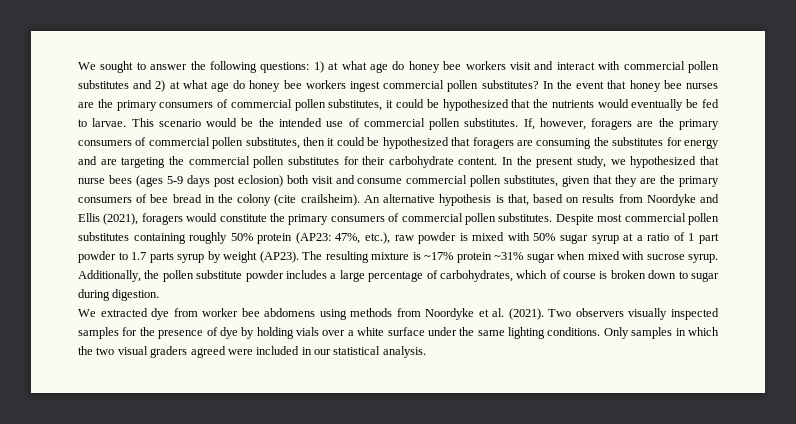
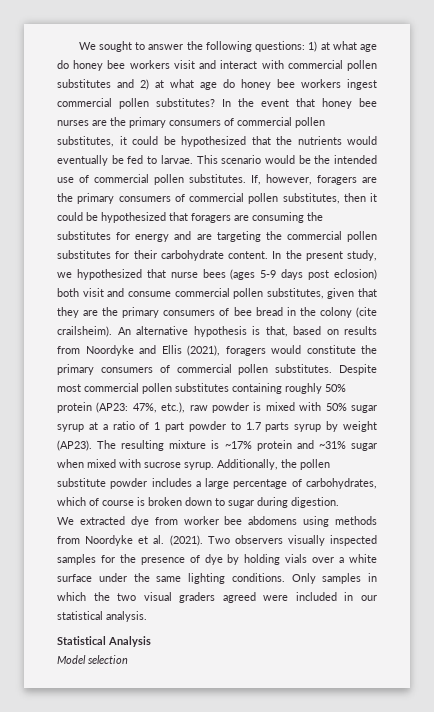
- The resulting mixture is ~17% protein ~31% sugar when mixed with sucrose syrup.
+ The resulting mixture is ~17% protein and ~31% sugar when mixed with sucrose syrup.
+ Statistical Analysis
+ Model selection

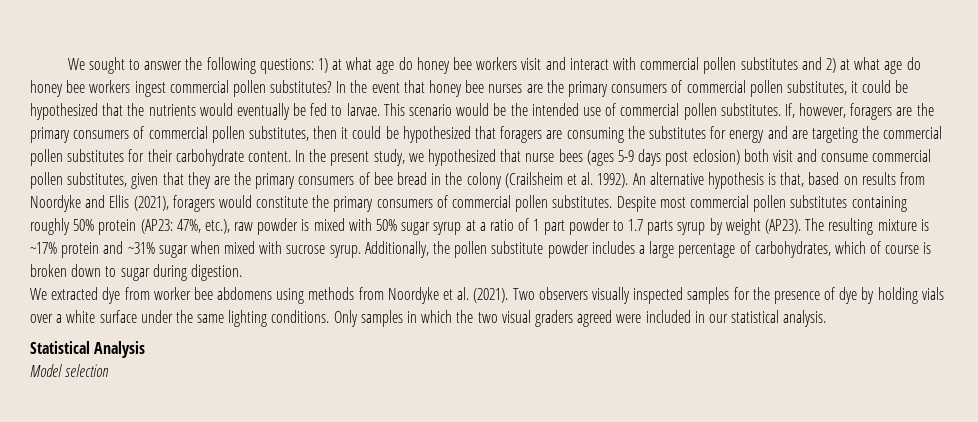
- In the present study, we hypothesized that nurse bees (ages 5-9 days post eclosion) both visit and consume commercial pollen substitutes, given that they are the primary consumers of bee bread in the colony (cite crailsheim).
+ In the present study, we hypothesized that nurse bees (ages 5-9 days post eclosion) both visit and consume commercial pollen substitutes, given that they are the primary consumers of bee bread in the colony (Crailsheim et al. 1992).

